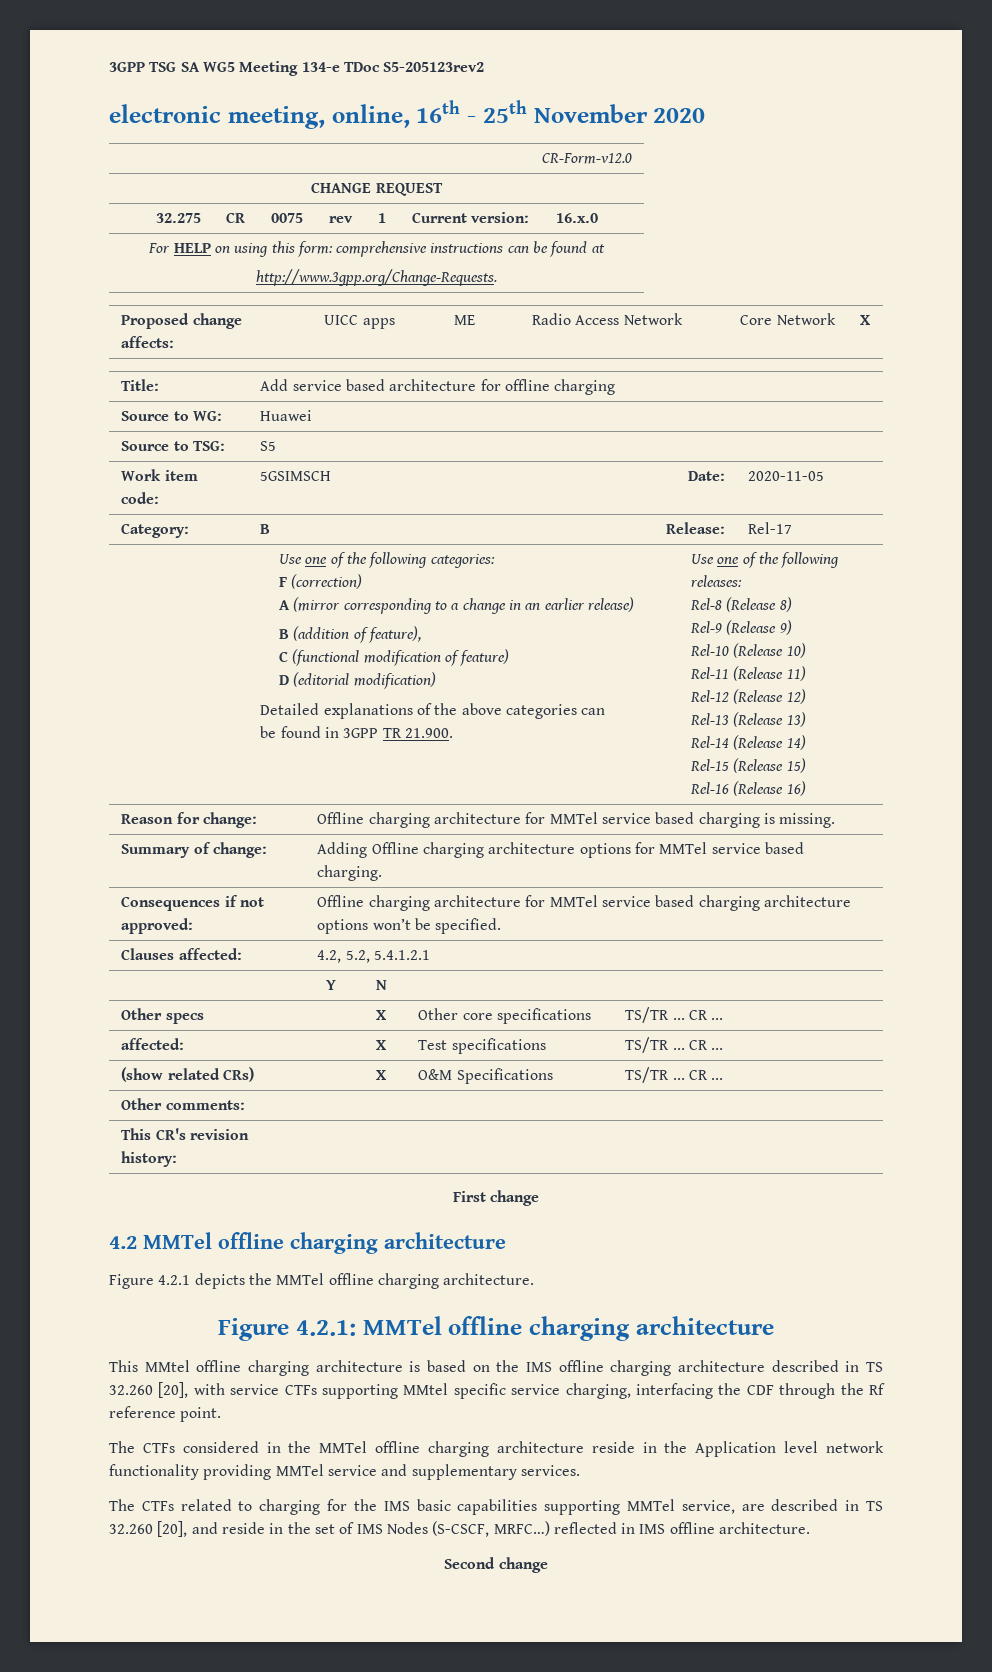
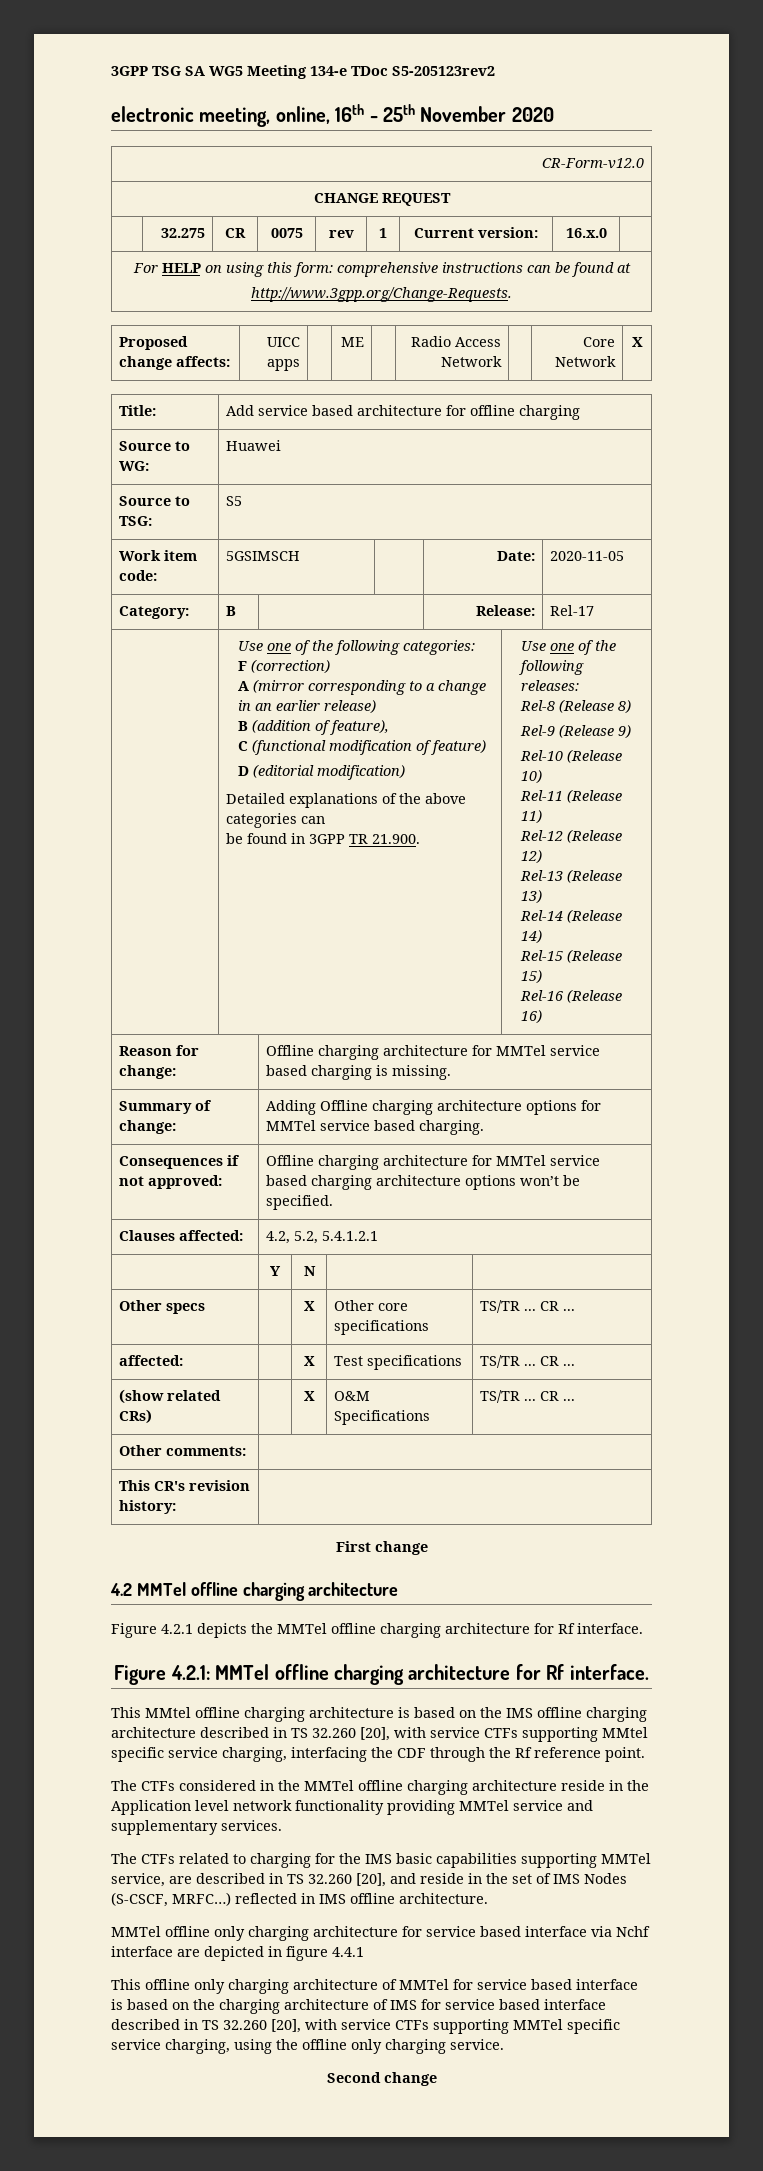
- Figure 4.2.1 depicts the MMTel offline charging architecture.
+ Figure 4.2.1 depicts the MMTel offline charging architecture for Rf interface.
- Figure 4.2.1: MMTel offline charging architecture
+ Figure 4.2.1: MMTel offline charging architecture for Rf interface.
+ MMTel offline only charging architecture for service based interface via Nchf interface are depicted in figure 4.4.1
+ This offline only charging architecture of MMTel for service based interface is based on the charging architecture of IMS for service based interface described in TS 32.260 [20], with service CTFs supporting MMTel specific service charging, using the offline only charging service.

